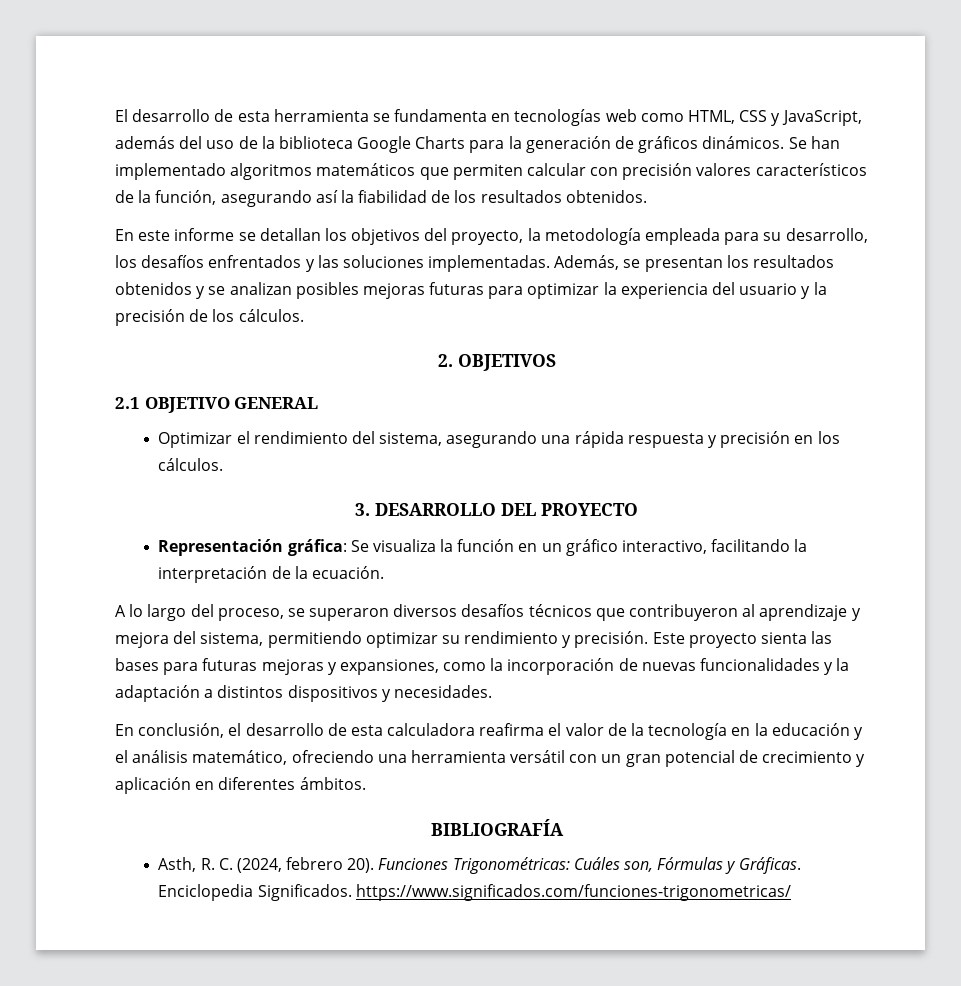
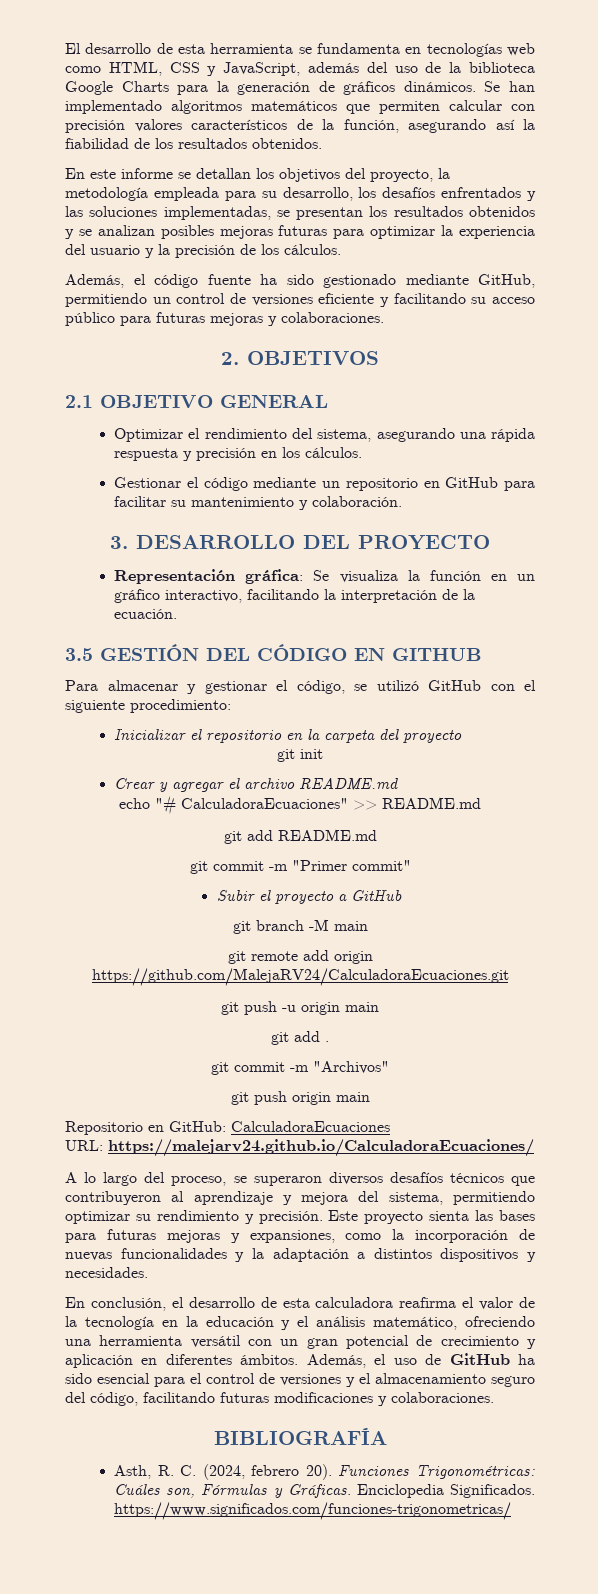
- En este informe se detallan los objetivos del proyecto, la metodología empleada para su desarrollo, los desafíos enfrentados y las soluciones implementadas. Además, se presentan los resultados obtenidos y se analizan posibles mejoras futuras para optimizar la experiencia del usuario y la precisión de los cálculos.
+ En este informe se detallan los objetivos del proyecto, la metodología empleada para su desarrollo, los desafíos enfrentados y las soluciones implementadas, se presentan los resultados obtenidos y se analizan posibles mejoras futuras para optimizar la experiencia del usuario y la precisión de los cálculos.
+ Además, el código fuente ha sido gestionado mediante GitHub, permitiendo un control de versiones eficiente y facilitando su acceso público para futuras mejoras y colaboraciones.
+ Gestionar el código mediante un repositorio en GitHub para facilitar su mantenimiento y colaboración.
+ 3.5 GESTIÓN DEL CÓDIGO EN GITHUB
+ Para almacenar y gestionar el código, se utilizó GitHub con el siguiente procedimiento:
+ Inicializar el repositorio en la carpeta del proyecto
+ git init
+ Crear y agregar el archivo README.md
+ echo "# CalculadoraEcuaciones" >> README.md
+ git add README.md
+ git commit -m "Primer commit"
+ Subir el proyecto a GitHub
+ git branch -M main
+ git remote add origin https://github.com/MalejaRV24/CalculadoraEcuaciones.git
+ git push -u origin main
+ git add .
+ git commit -m "Archivos"
+ git push origin main
+ Repositorio en GitHub: CalculadoraEcuaciones
+ URL: https://malejarv24.github.io/CalculadoraEcuaciones/
+ Además, el uso de GitHub ha sido esencial para el control de versiones y el almacenamiento seguro del código, facilitando futuras modificaciones y colaboraciones.

